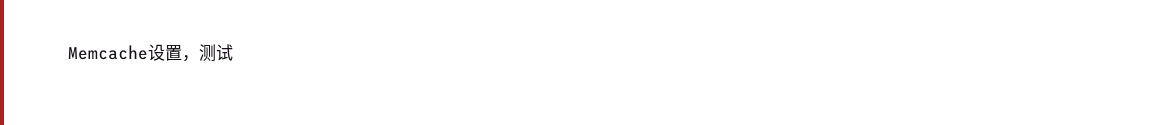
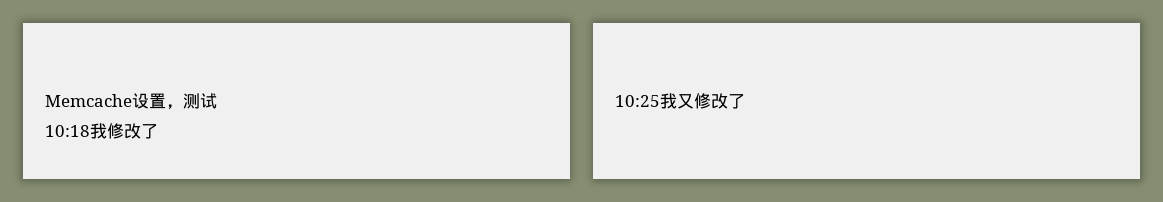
+ 10:18我修改了
+ 10:25我又修改了

